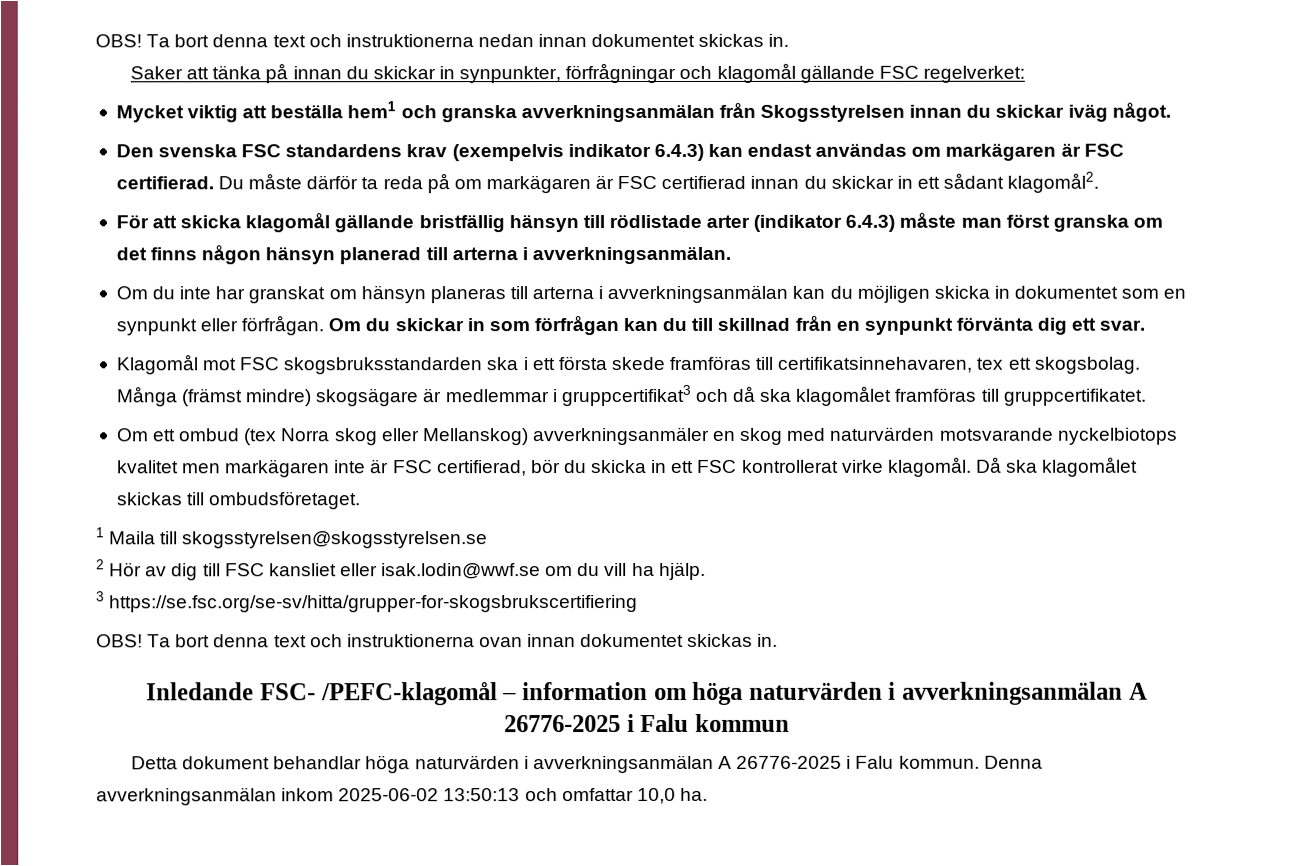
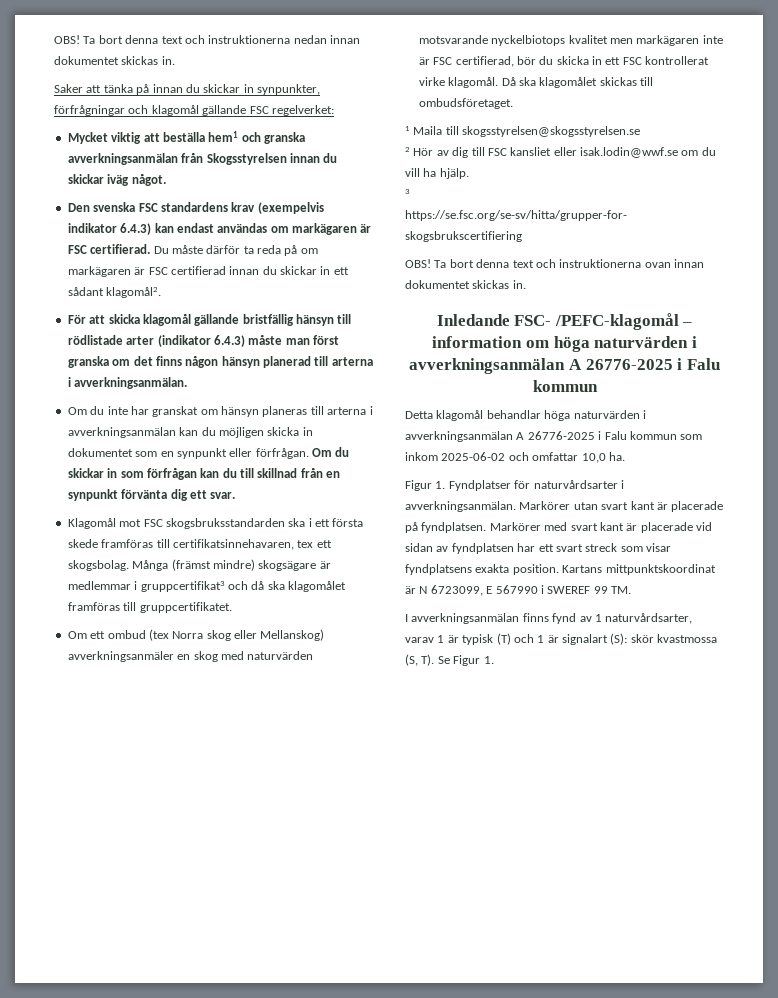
- Detta dokument behandlar höga naturvärden i avverkningsanmälan A 26776-2025 i Falu kommun. Denna avverkningsanmälan inkom 2025-06-02 13:50:13 och omfattar 10,0 ha.
+ Detta klagomål behandlar höga naturvärden i avverkningsanmälan A 26776-2025 i Falu kommun som inkom 2025-06-02 och omfattar 10,0 ha.
+ Figur 1. Fyndplatser för naturvårdsarter i avverkningsanmälan. Markörer utan svart kant är placerade på fyndplatsen. Markörer med svart kant är placerade vid sidan av fyndplatsen har ett svart streck som visar fyndplatsens exakta position. Kartans mittpunktskoordinat är N 6723099, E 567990 i SWEREF 99 TM.
+ I avverkningsanmälan finns fynd av 1 naturvårdsarter, varav 1 är typisk (T) och 1 är signalart (S): skör kvastmossa (S, T). Se Figur 1.

